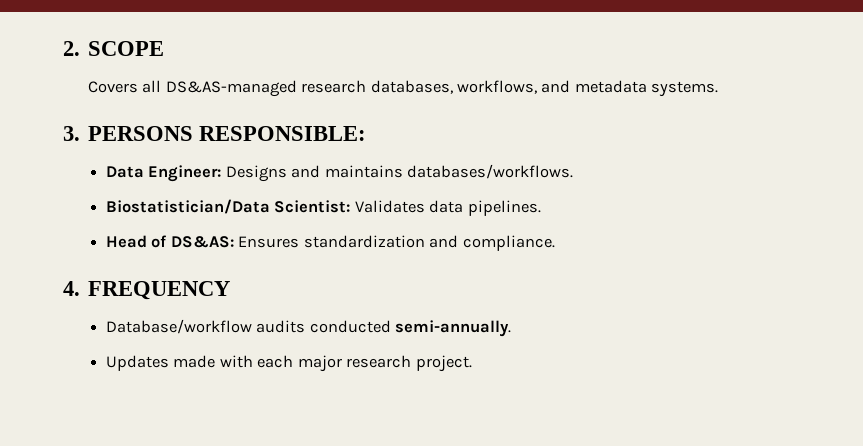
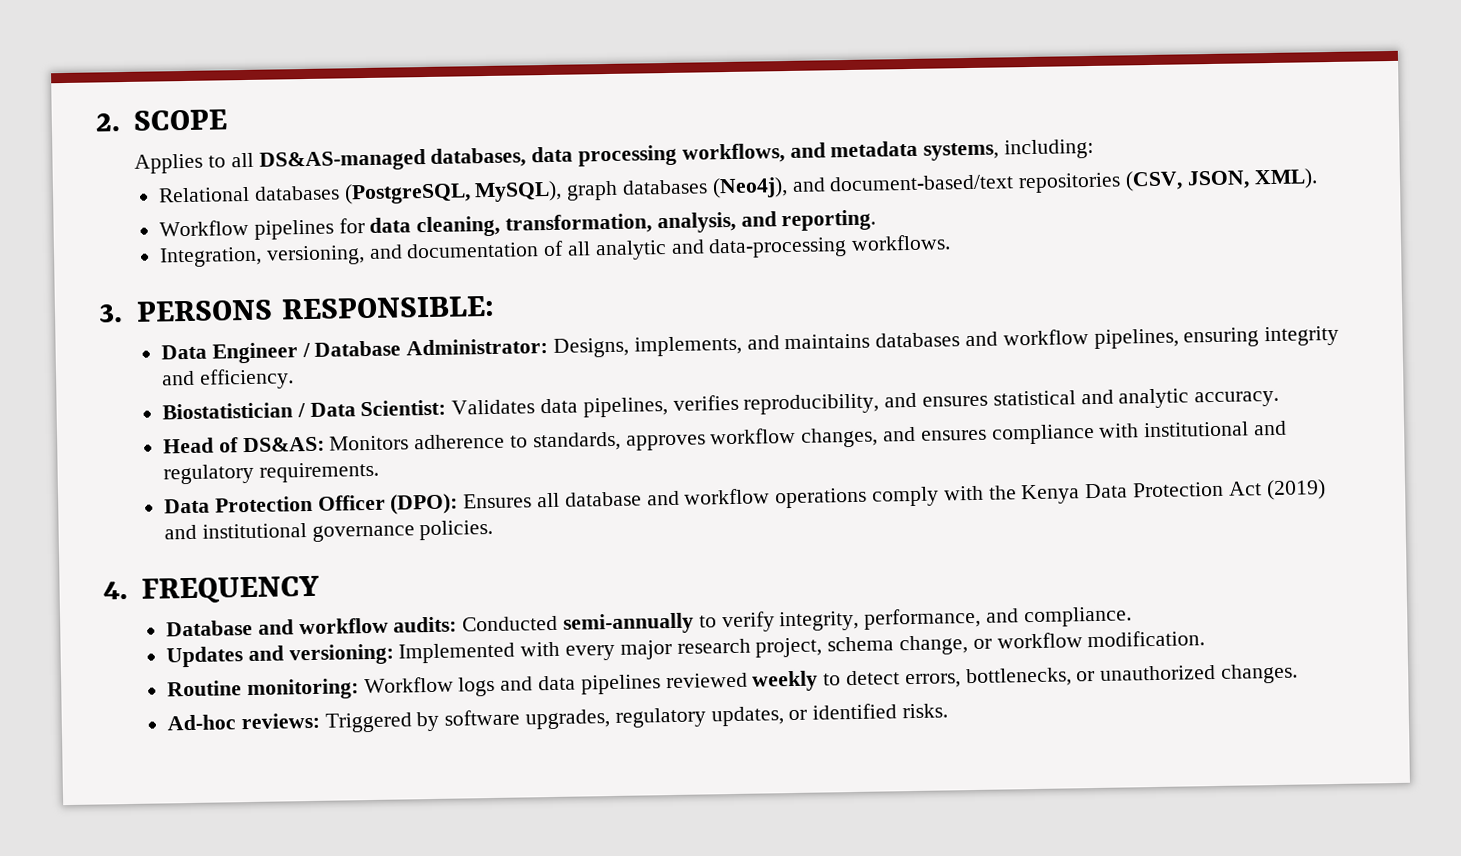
- Covers all DS&AS-managed research databases, workflows, and metadata systems.
+ Applies to all DS&AS-managed databases, data processing workflows, and metadata systems, including:
+ Relational databases (PostgreSQL, MySQL), graph databases (Neo4j), and document-based/text repositories (CSV, JSON, XML).
+ Workflow pipelines for data cleaning, transformation, analysis, and reporting.
+ Integration, versioning, and documentation of all analytic and data-processing workflows.
  3. PERSONS RESPONSIBLE:
- Data Engineer: Designs and maintains databases/workflows.
- Biostatistician/Data Scientist: Validates data pipelines.
- Head of DS&AS: Ensures standardization and compliance.
+ Data Engineer / Database Administrator: Designs, implements, and maintains databases and workflow pipelines, ensuring integrity and efficiency.
+ Biostatistician / Data Scientist: Validates data pipelines, verifies reproducibility, and ensures statistical and analytic accuracy.
+ Head of DS&AS: Monitors adherence to standards, approves workflow changes, and ensures compliance with institutional and regulatory requirements.
+ Data Protection Officer (DPO): Ensures all database and workflow operations comply with the Kenya Data Protection Act (2019) and institutional governance policies.
  4. FREQUENCY
- Database/workflow audits conducted semi-annually.
- Updates made with each major research project.
+ Database and workflow audits: Conducted semi-annually to verify integrity, performance, and compliance.
+ Updates and versioning: Implemented with every major research project, schema change, or workflow modification.
+ Routine monitoring: Workflow logs and data pipelines reviewed weekly to detect errors, bottlenecks, or unauthorized changes.
+ Ad-hoc reviews: Triggered by software upgrades, regulatory updates, or identified risks.

